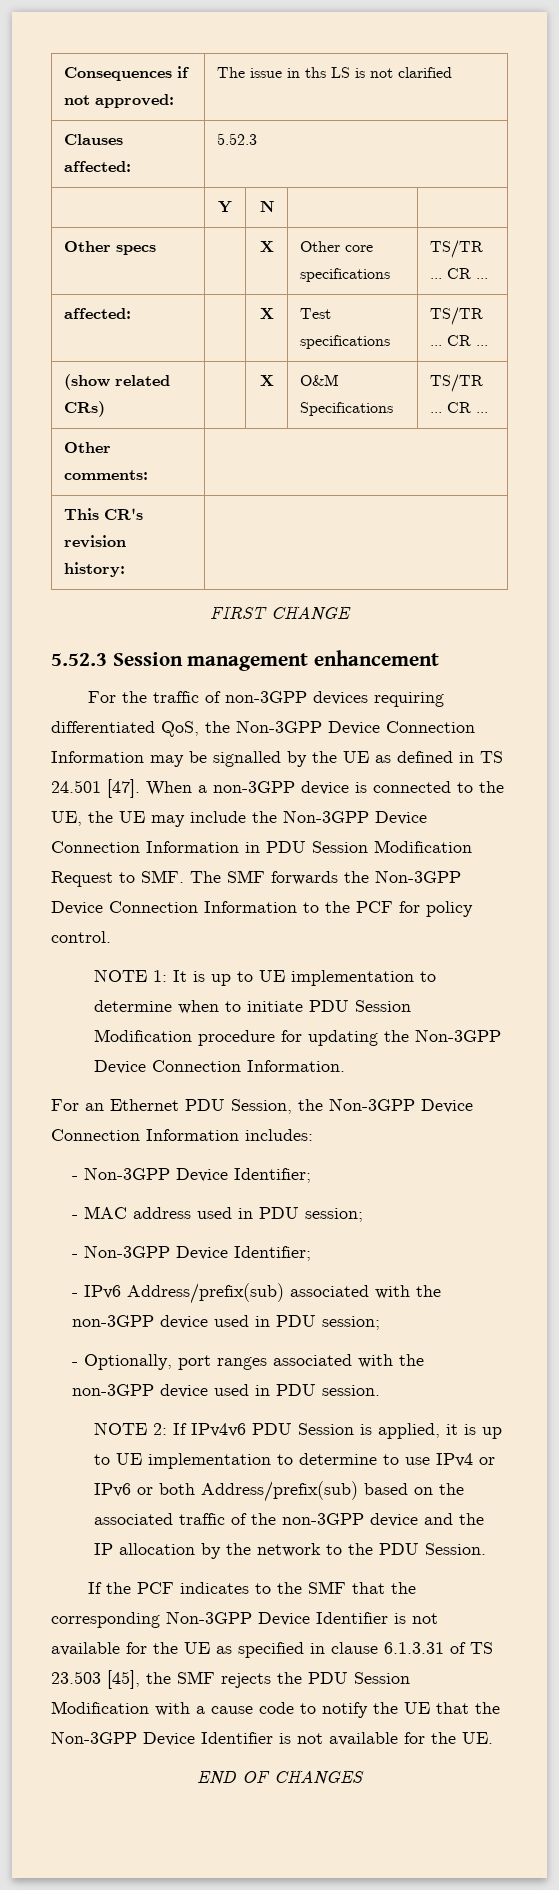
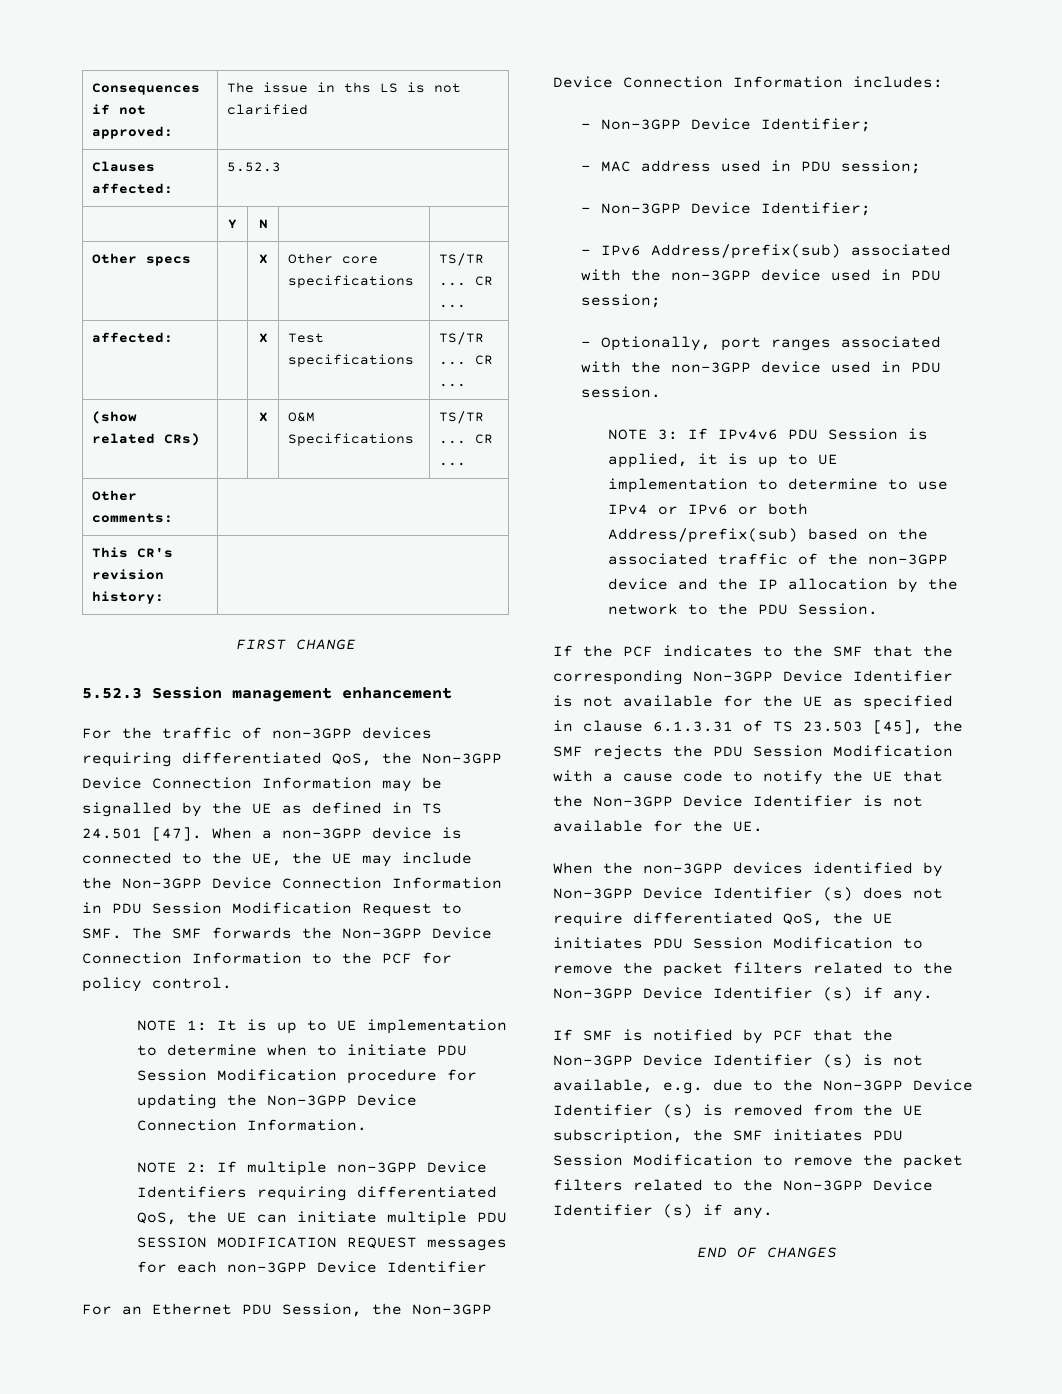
+ NOTE 2: If multiple non-3GPP Device Identifiers requiring differentiated QoS, the UE can initiate multiple PDU SESSION MODIFICATION REQUEST messages for each non-3GPP Device Identifier
- NOTE 2: If IPv4v6 PDU Session is applied, it is up to UE implementation to determine to use IPv4 or IPv6 or both Address/prefix(sub) based on the associated traffic of the non-3GPP device and the IP allocation by the network to the PDU Session.
+ NOTE 3: If IPv4v6 PDU Session is applied, it is up to UE implementation to determine to use IPv4 or IPv6 or both Address/prefix(sub) based on the associated traffic of the non-3GPP device and the IP allocation by the network to the PDU Session.
+ When the non-3GPP devices identified by Non-3GPP Device Identifier (s) does not require differentiated QoS, the UE initiates PDU Session Modification to remove the packet filters related to the Non-3GPP Device Identifier (s) if any.
+ If SMF is notified by PCF that the Non-3GPP Device Identifier (s) is not available, e.g. due to the Non-3GPP Device Identifier (s) is removed from the UE subscription, the SMF initiates PDU Session Modification to remove the packet filters related to the Non-3GPP Device Identifier (s) if any.

